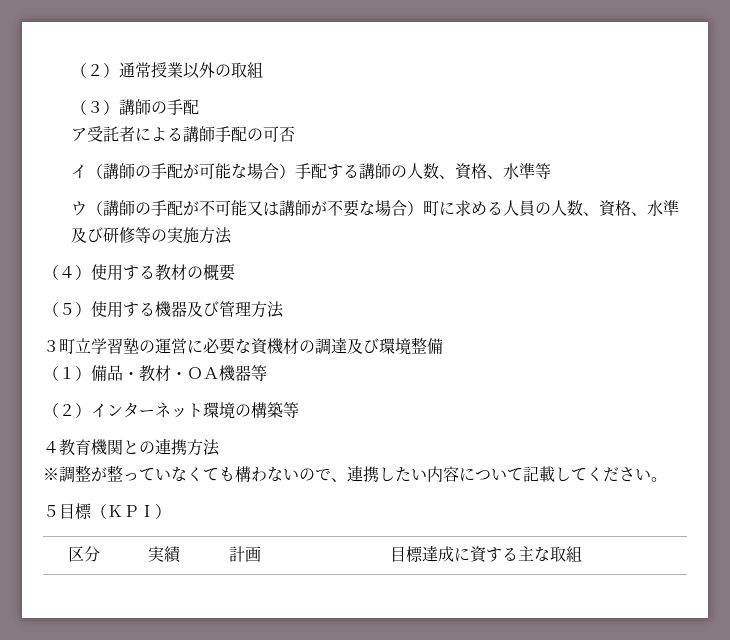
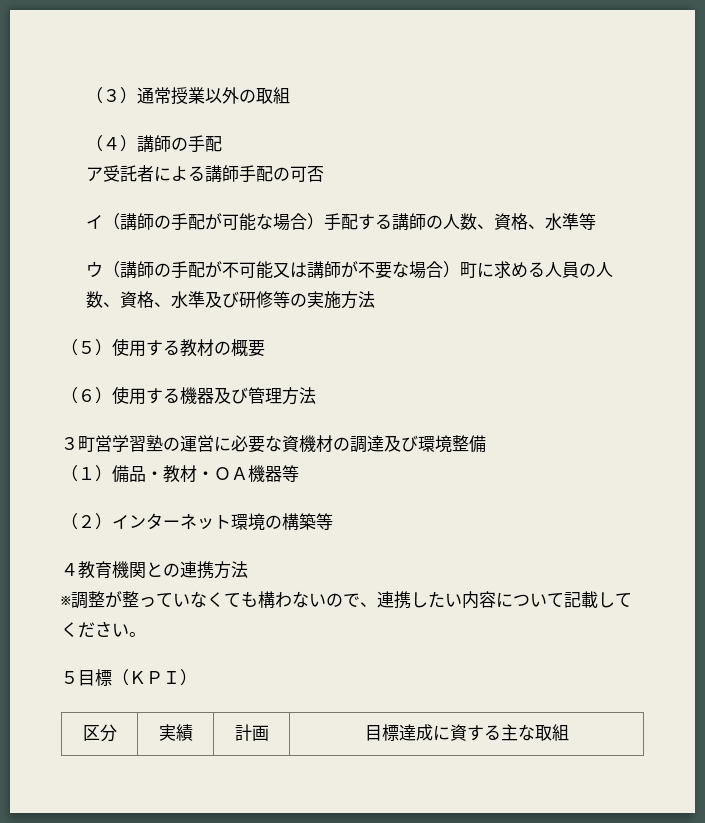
- （２）通常授業以外の取組
+ （３）通常授業以外の取組
- （３）講師の手配
+ （４）講師の手配
- （４）使用する教材の概要
+ （５）使用する教材の概要
- （５）使用する機器及び管理方法
+ （６）使用する機器及び管理方法
- ３町立学習塾の運営に必要な資機材の調達及び環境整備
+ ３町営学習塾の運営に必要な資機材の調達及び環境整備

